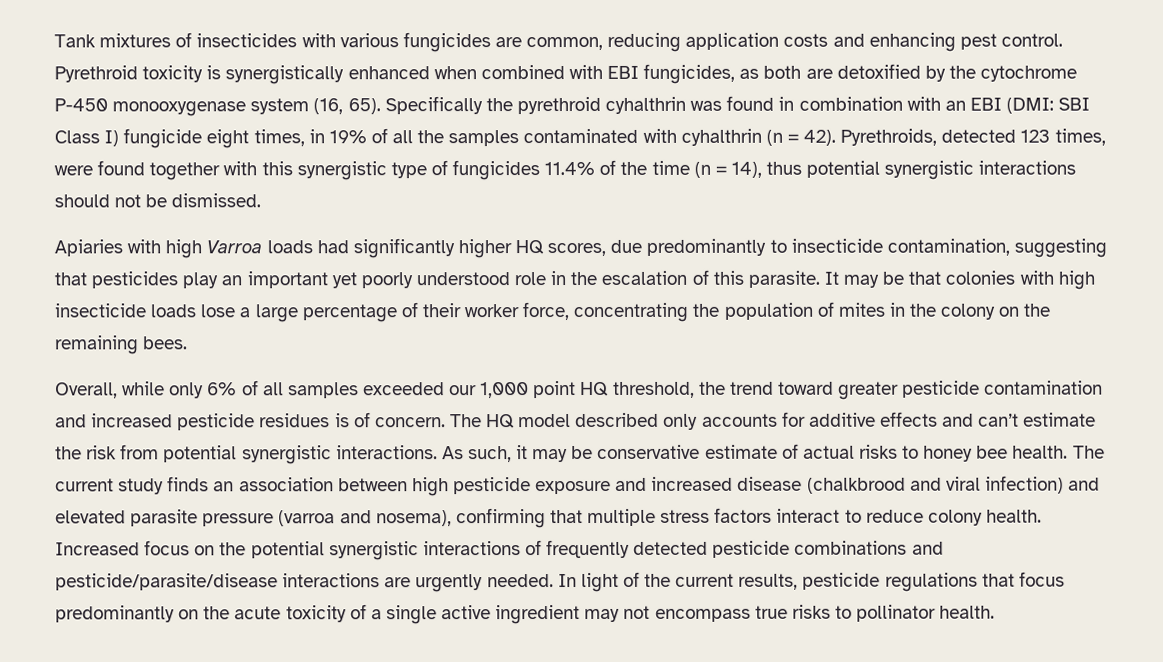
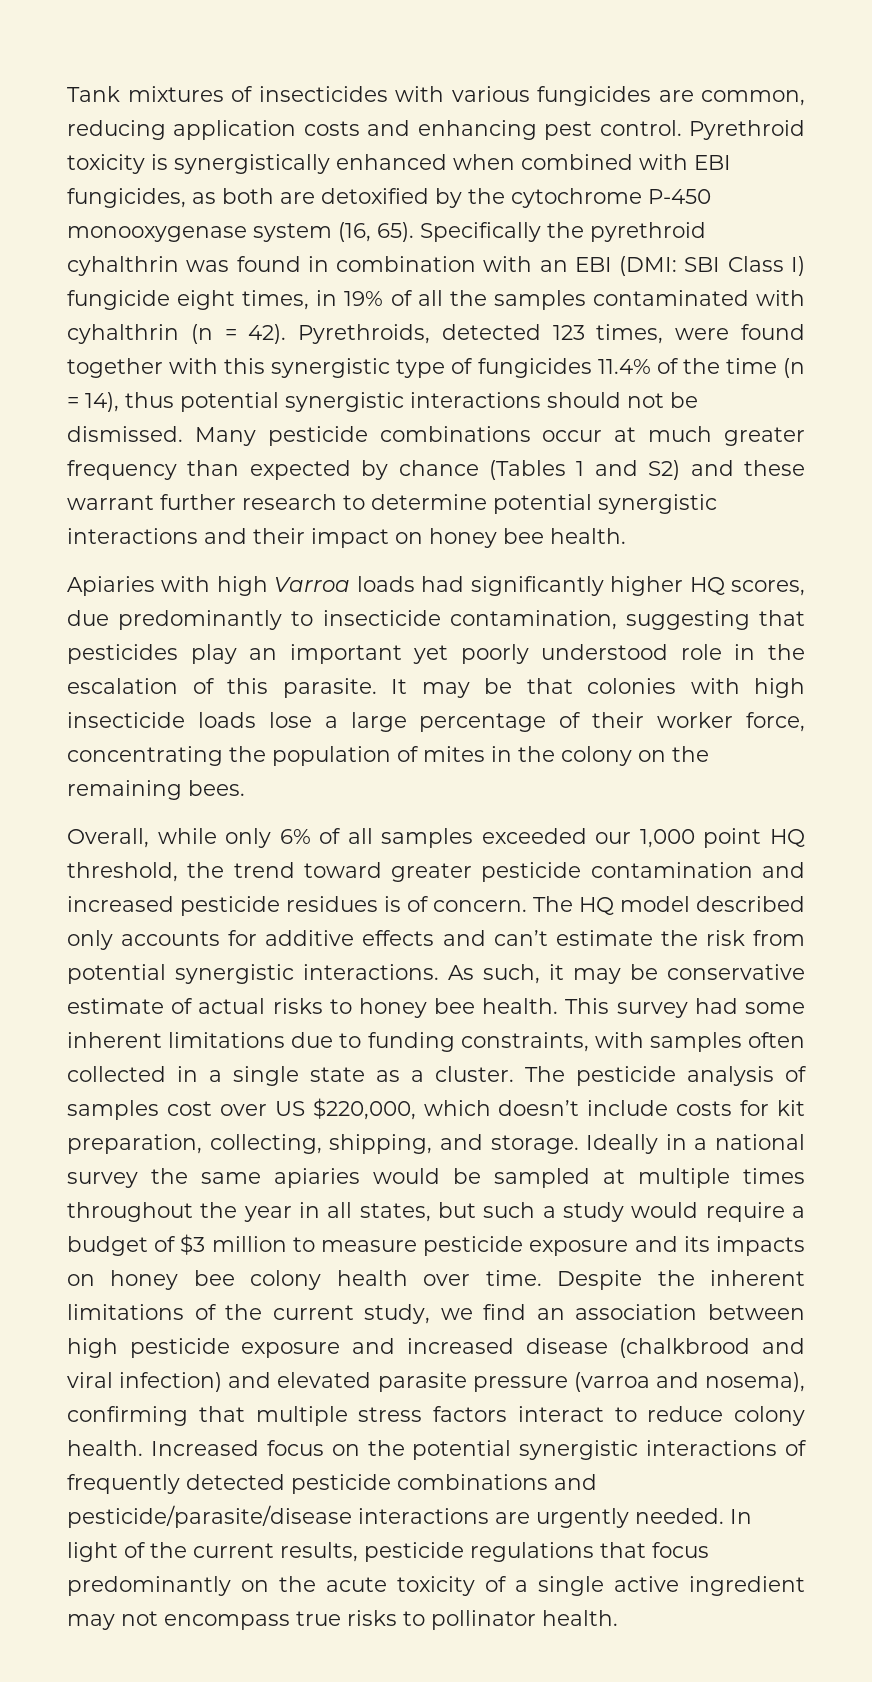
+ Many pesticide combinations occur at much greater frequency than expected by chance (Tables 1 and S2) and these warrant further research to determine potential synergistic interactions and their impact on honey bee health.
- The current study finds an association between high pesticide exposure and increased disease (chalkbrood and viral infection) and elevated parasite pressure (varroa and nosema), confirming that multiple stress factors interact to reduce colony health.
+ This survey had some inherent limitations due to funding constraints, with samples often collected in a single state as a cluster. The pesticide analysis of samples cost over US $220,000, which doesn’t include costs for kit preparation, collecting, shipping, and storage. Ideally in a national survey the same apiaries would be sampled at multiple times throughout the year in all states, but such a study would require a budget of $3 million to measure pesticide exposure and its impacts on honey bee colony health over time. Despite the inherent limitations of the current study, we find an association between high pesticide exposure and increased disease (chalkbrood and viral infection) and elevated parasite pressure (varroa and nosema), confirming that multiple stress factors interact to reduce colony health.

